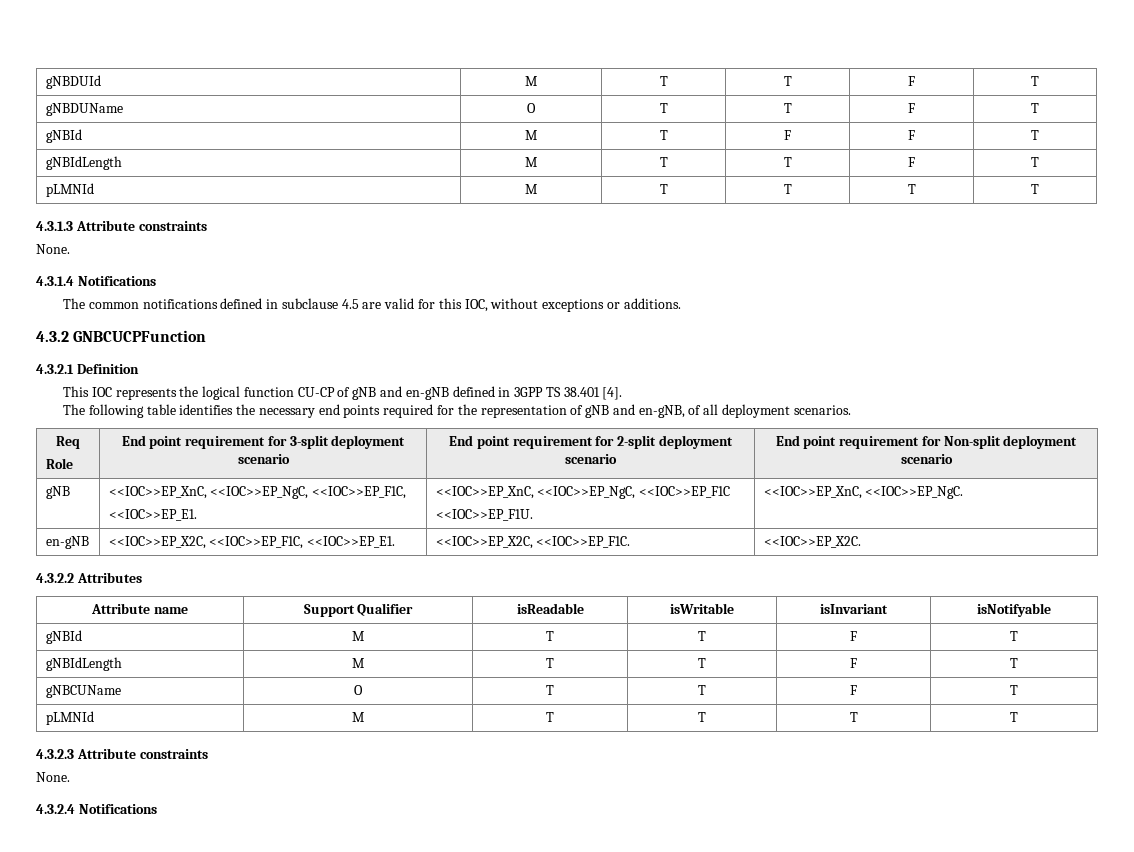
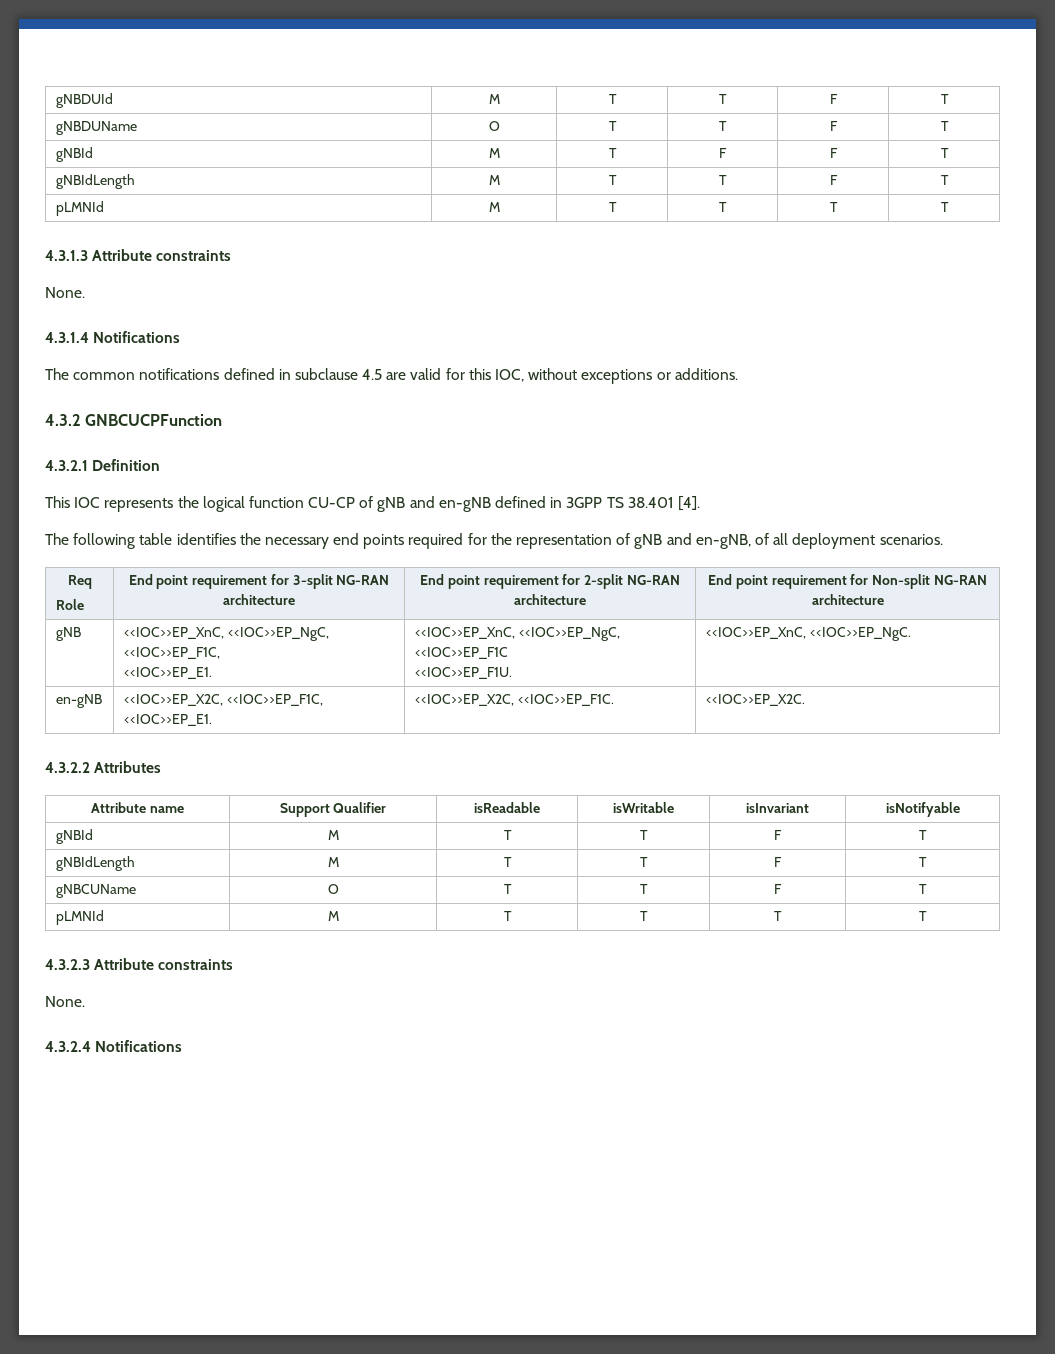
  Req
- Role | End point requirement for 3-split deployment scenario | End point requirement for 2-split deployment scenario | End point requirement for Non-split deployment scenario
+ Role | End point requirement for 3-split NG-RAN architecture | End point requirement for 2-split NG-RAN architecture | End point requirement for Non-split NG-RAN architecture

